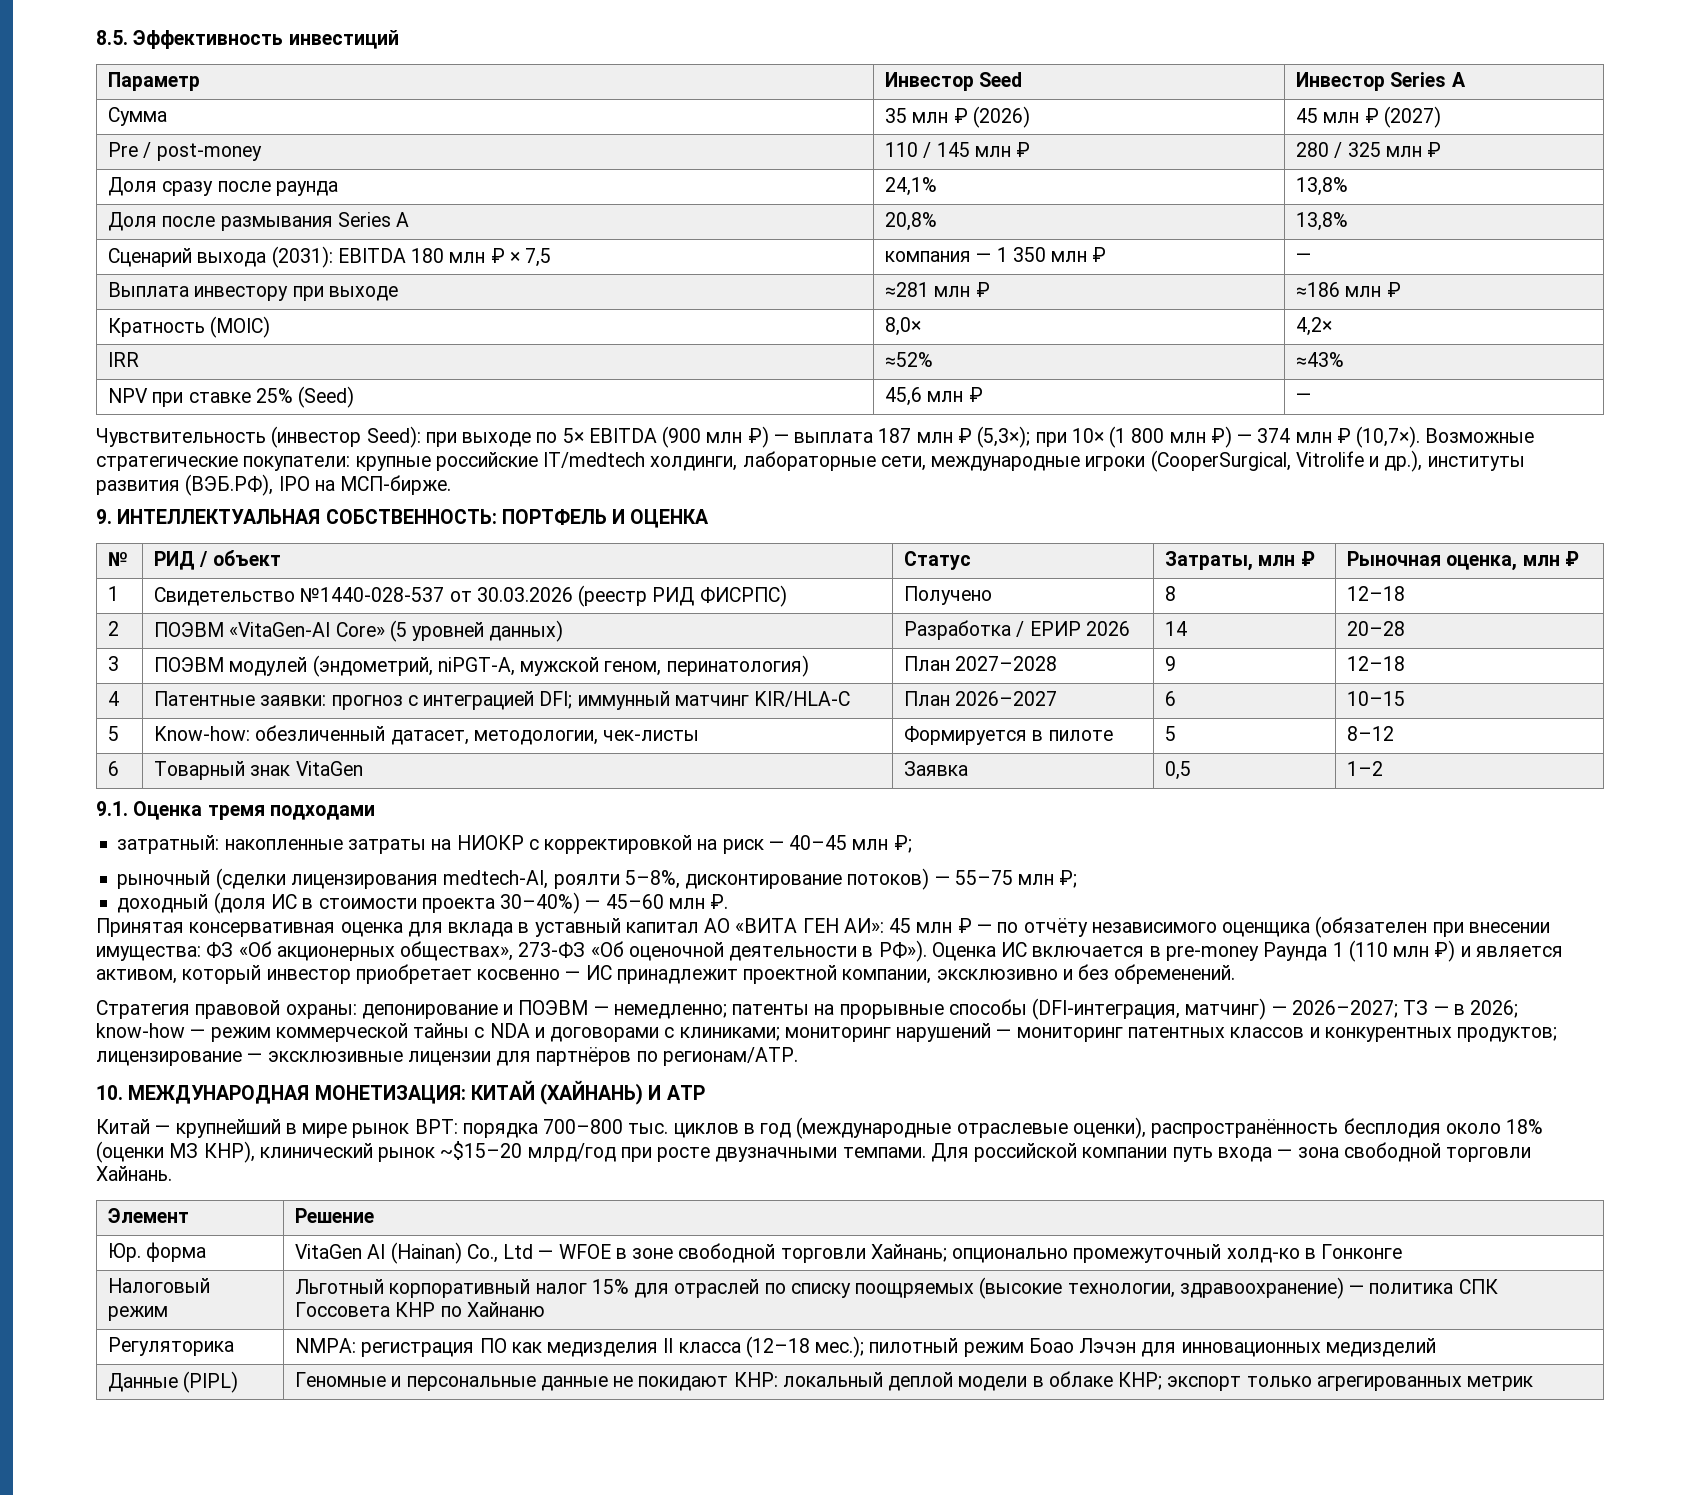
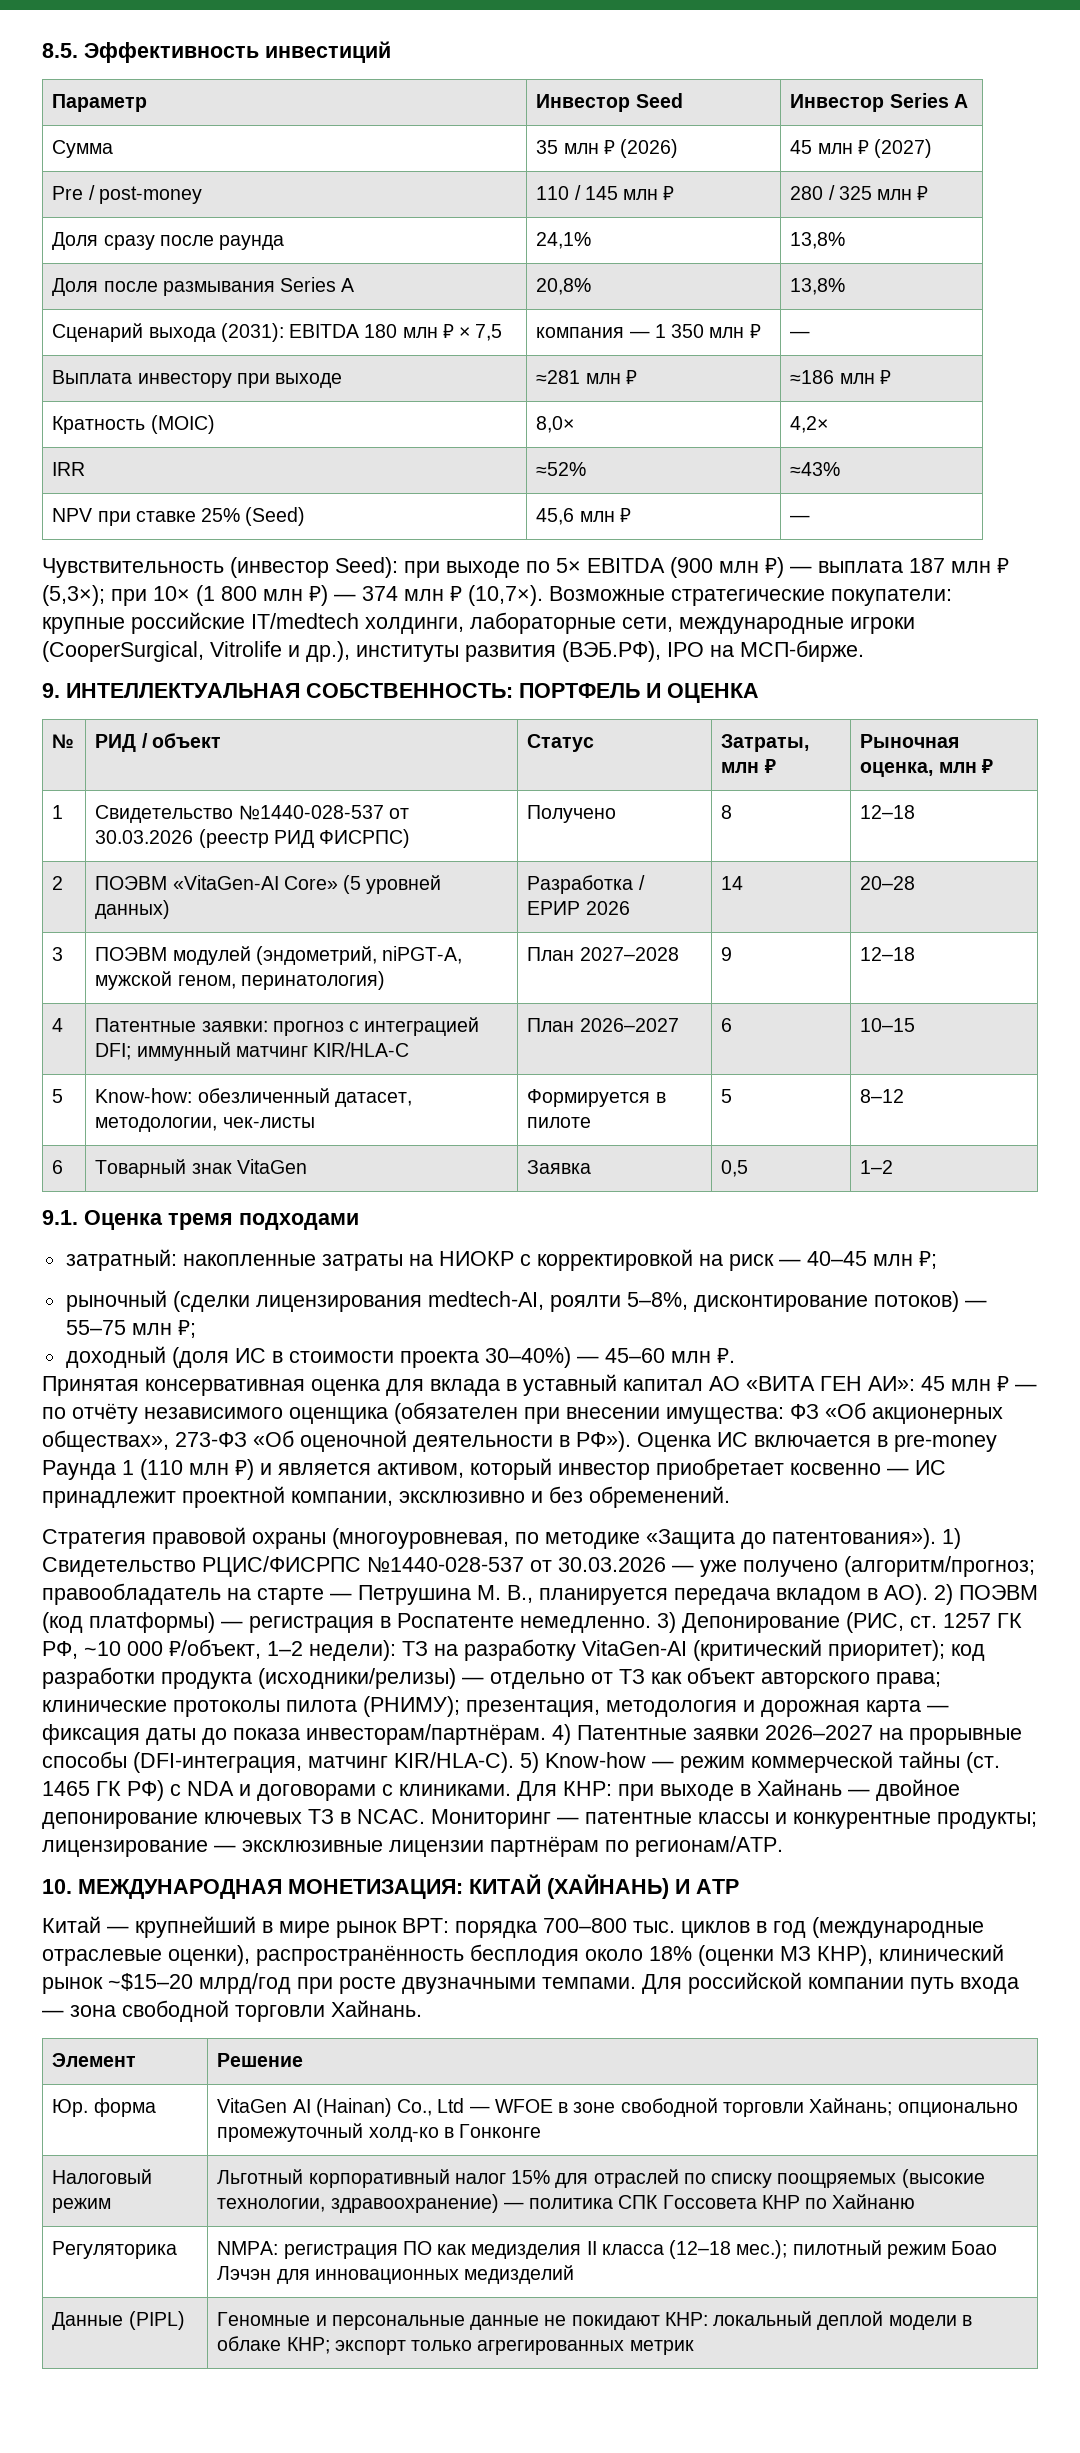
- Стратегия правовой охраны: депонирование и ПОЭВМ — немедленно; патенты на прорывные способы (DFI-интеграция, матчинг) — 2026–2027; ТЗ — в 2026; know-how — режим коммерческой тайны с NDA и договорами с клиниками; мониторинг нарушений — мониторинг патентных классов и конкурентных продуктов; лицензирование — эксклюзивные лицензии для партнёров по регионам/АТР.
+ Стратегия правовой охраны (многоуровневая, по методике «Защита до патентования»). 1) Свидетельство РЦИС/ФИСРПС №1440-028-537 от 30.03.2026 — уже получено (алгоритм/прогноз; правообладатель на старте — Петрушина М. В., планируется передача вкладом в АО). 2) ПОЭВМ (код платформы) — регистрация в Роспатенте немедленно. 3) Депонирование (РИС, ст. 1257 ГК РФ, ~10 000 ₽/объект, 1–2 недели): ТЗ на разработку VitaGen-AI (критический приоритет); код разработки продукта (исходники/релизы) — отдельно от ТЗ как объект авторского права; клинические протоколы пилота (РНИМУ); презентация, методология и дорожная карта — фиксация даты до показа инвесторам/партнёрам. 4) Патентные заявки 2026–2027 на прорывные способы (DFI-интеграция, матчинг KIR/HLA-C). 5) Know-how — режим коммерческой тайны (ст. 1465 ГК РФ) с NDA и договорами с клиниками. Для КНР: при выходе в Хайнань — двойное депонирование ключевых ТЗ в NCAC. Мониторинг — патентные классы и конкурентные продукты; лицензирование — эксклюзивные лицензии партнёрам по регионам/АТР.

